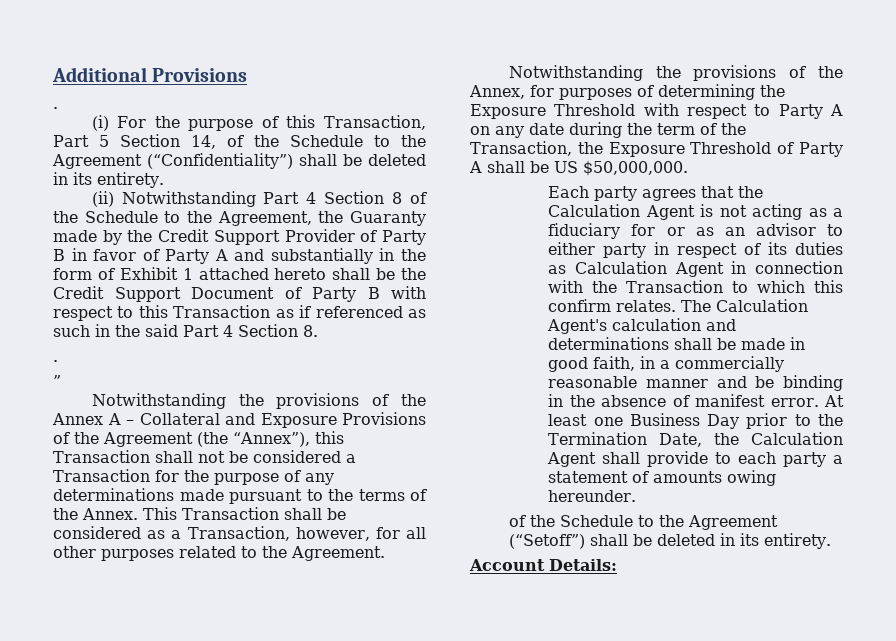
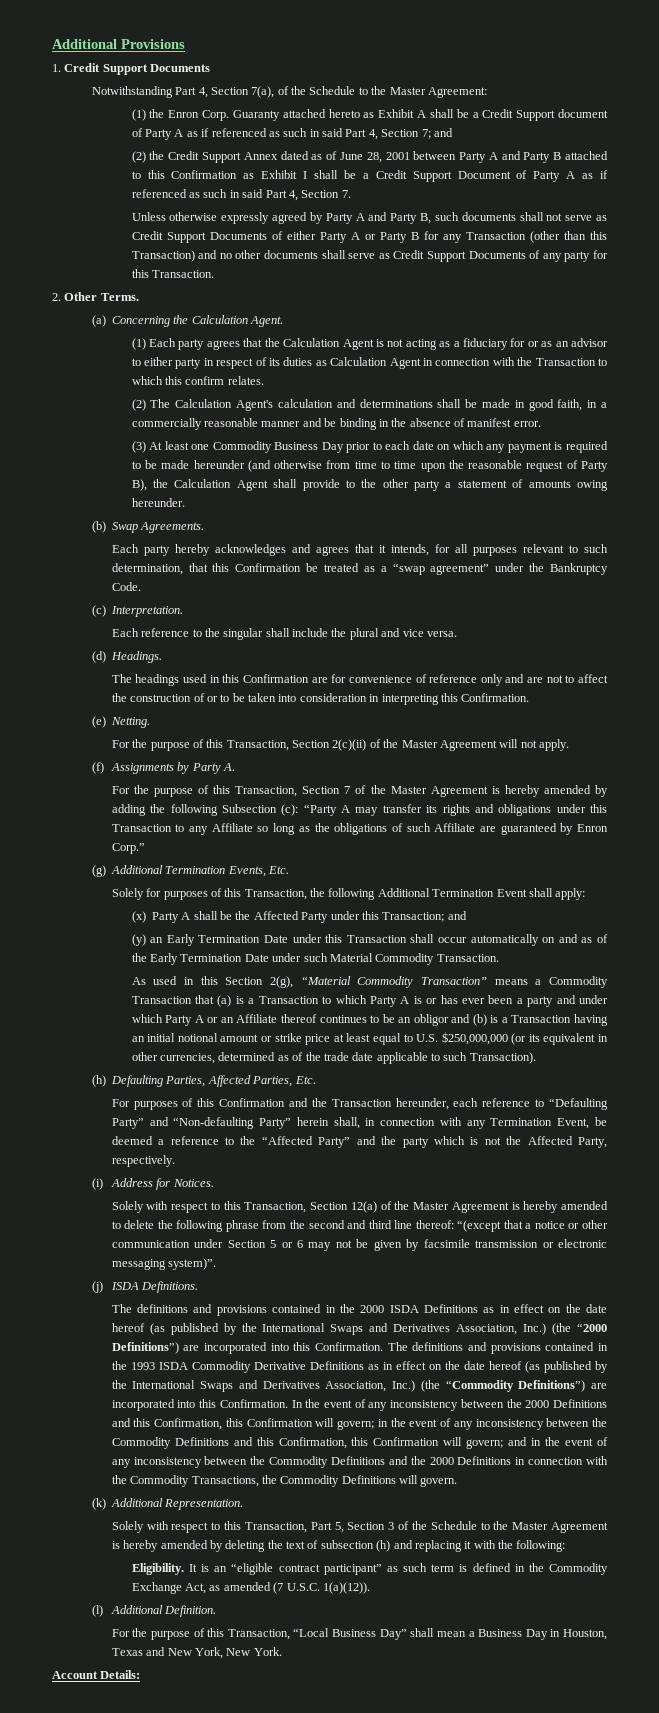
  Additional Provisions
- .
- (i) For the purpose of this Transaction, Part 5 Section 14, of the Schedule to the Agreement (“Confidentiality”) shall be deleted in its entirety.
- (ii) Notwithstanding Part 4 Section 8 of the Schedule to the Agreement, the Guaranty made by the Credit Support Provider of Party B in favor of Party A and substantially in the form of Exhibit 1 attached hereto shall be the Credit Support Document of Party B with respect to this Transaction as if referenced as such in the said Part 4 Section 8.
- .
- ”
- Notwithstanding the provisions of the Annex A – Collateral and Exposure Provisions of the Agreement (the “Annex”), this Transaction shall not be considered a Transaction for the purpose of any determinations made pursuant to the terms of the Annex. This Transaction shall be considered as a Transaction, however, for all other purposes related to the Agreement.
- Notwithstanding the provisions of the Annex, for purposes of determining the Exposure Threshold with respect to Party A on any date during the term of the Transaction, the Exposure Threshold of Party A shall be US $50,000,000.
- Each party agrees that the Calculation Agent is not acting as a fiduciary for or as an advisor to either party in respect of its duties as Calculation Agent in connection with the Transaction to which this confirm relates. The Calculation Agent's calculation and determinations shall be made in good faith, in a commercially reasonable manner and be binding in the absence of manifest error. At least one Business Day prior to the Termination Date, the Calculation Agent shall provide to each party a statement of amounts owing hereunder.
+ 1. Credit Support Documents
+ Notwithstanding Part 4, Section 7(a), of the Schedule to the Master Agreement:
+ (1) the Enron Corp. Guaranty attached hereto as Exhibit A shall be a Credit Support document of Party A as if referenced as such in said Part 4, Section 7; and
+ (2) the Credit Support Annex dated as of June 28, 2001 between Party A and Party B attached to this Confirmation as Exhibit I shall be a Credit Support Document of Party A as if referenced as such in said Part 4, Section 7.
+ Unless otherwise expressly agreed by Party A and Party B, such documents shall not serve as Credit Support Documents of either Party A or Party B for any Transaction (other than this Transaction) and no other documents shall serve as Credit Support Documents of any party for this Transaction.
+ 2. Other Terms.
+ (a) Concerning the Calculation Agent.
+ (1) Each party agrees that the Calculation Agent is not acting as a fiduciary for or as an advisor to either party in respect of its duties as Calculation Agent in connection with the Transaction to which this confirm relates.
+ (2) The Calculation Agent's calculation and determinations shall be made in good faith, in a commercially reasonable manner and be binding in the absence of manifest error.
+ (3) At least one Commodity Business Day prior to each date on which any payment is required to be made hereunder (and otherwise from time to time upon the reasonable request of Party B), the Calculation Agent shall provide to the other party a statement of amounts owing hereunder.
- of the Schedule to the Agreement (“Setoff”) shall be deleted in its entirety.
+ (b) Swap Agreements.
+ Each party hereby acknowledges and agrees that it intends, for all purposes relevant to such determination, that this Confirmation be treated as a “swap agreement” under the Bankruptcy Code.
+ (c) Interpretation.
+ Each reference to the singular shall include the plural and vice versa.
+ (d) Headings.
+ The headings used in this Confirmation are for convenience of reference only and are not to affect the construction of or to be taken into consideration in interpreting this Confirmation.
+ (e) Netting.
+ For the purpose of this Transaction, Section 2(c)(ii) of the Master Agreement will not apply.
+ (f) Assignments by Party A.
+ For the purpose of this Transaction, Section 7 of the Master Agreement is hereby amended by adding the following Subsection (c): “Party A may transfer its rights and obligations under this Transaction to any Affiliate so long as the obligations of such Affiliate are guaranteed by Enron Corp.”
+ (g) Additional Termination Events, Etc.
+ Solely for purposes of this Transaction, the following Additional Termination Event shall apply:
+ (x) Party A shall be the Affected Party under this Transaction; and
+ (y) an Early Termination Date under this Transaction shall occur automatically on and as of the Early Termination Date under such Material Commodity Transaction.
+ As used in this Section 2(g), “Material Commodity Transaction” means a Commodity Transaction that (a) is a Transaction to which Party A is or has ever been a party and under which Party A or an Affiliate thereof continues to be an obligor and (b) is a Transaction having an initial notional amount or strike price at least equal to U.S. $250,000,000 (or its equivalent in other currencies, determined as of the trade date applicable to such Transaction).
+ (h) Defaulting Parties, Affected Parties, Etc.
+ For purposes of this Confirmation and the Transaction hereunder, each reference to “Defaulting Party” and “Non-defaulting Party” herein shall, in connection with any Termination Event, be deemed a reference to the “Affected Party” and the party which is not the Affected Party, respectively.
+ (i) Address for Notices.
+ Solely with respect to this Transaction, Section 12(a) of the Master Agreement is hereby amended to delete the following phrase from the second and third line thereof: “(except that a notice or other communication under Section 5 or 6 may not be given by facsimile transmission or electronic messaging system)”.
+ (j) ISDA Definitions.
+ The definitions and provisions contained in the 2000 ISDA Definitions as in effect on the date hereof (as published by the International Swaps and Derivatives Association, Inc.) (the “2000 Definitions”) are incorporated into this Confirmation. The definitions and provisions contained in the 1993 ISDA Commodity Derivative Definitions as in effect on the date hereof (as published by the International Swaps and Derivatives Association, Inc.) (the “Commodity Definitions”) are incorporated into this Confirmation. In the event of any inconsistency between the 2000 Definitions and this Confirmation, this Confirmation will govern; in the event of any inconsistency between the Commodity Definitions and this Confirmation, this Confirmation will govern; and in the event of any inconsistency between the Commodity Definitions and the 2000 Definitions in connection with the Commodity Transactions, the Commodity Definitions will govern.
+ (k) Additional Representation.
+ Solely with respect to this Transaction, Part 5, Section 3 of the Schedule to the Master Agreement is hereby amended by deleting the text of subsection (h) and replacing it with the following:
+ Eligibility. It is an “eligible contract participant” as such term is defined in the Commodity Exchange Act, as amended (7 U.S.C. 1(a)(12)).
+ (l) Additional Definition.
+ For the purpose of this Transaction, “Local Business Day” shall mean a Business Day in Houston, Texas and New York, New York.

